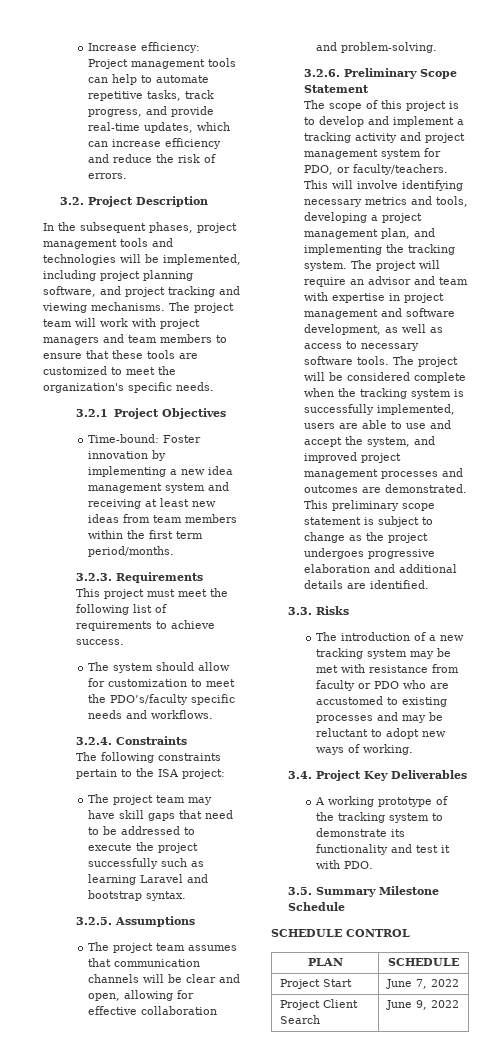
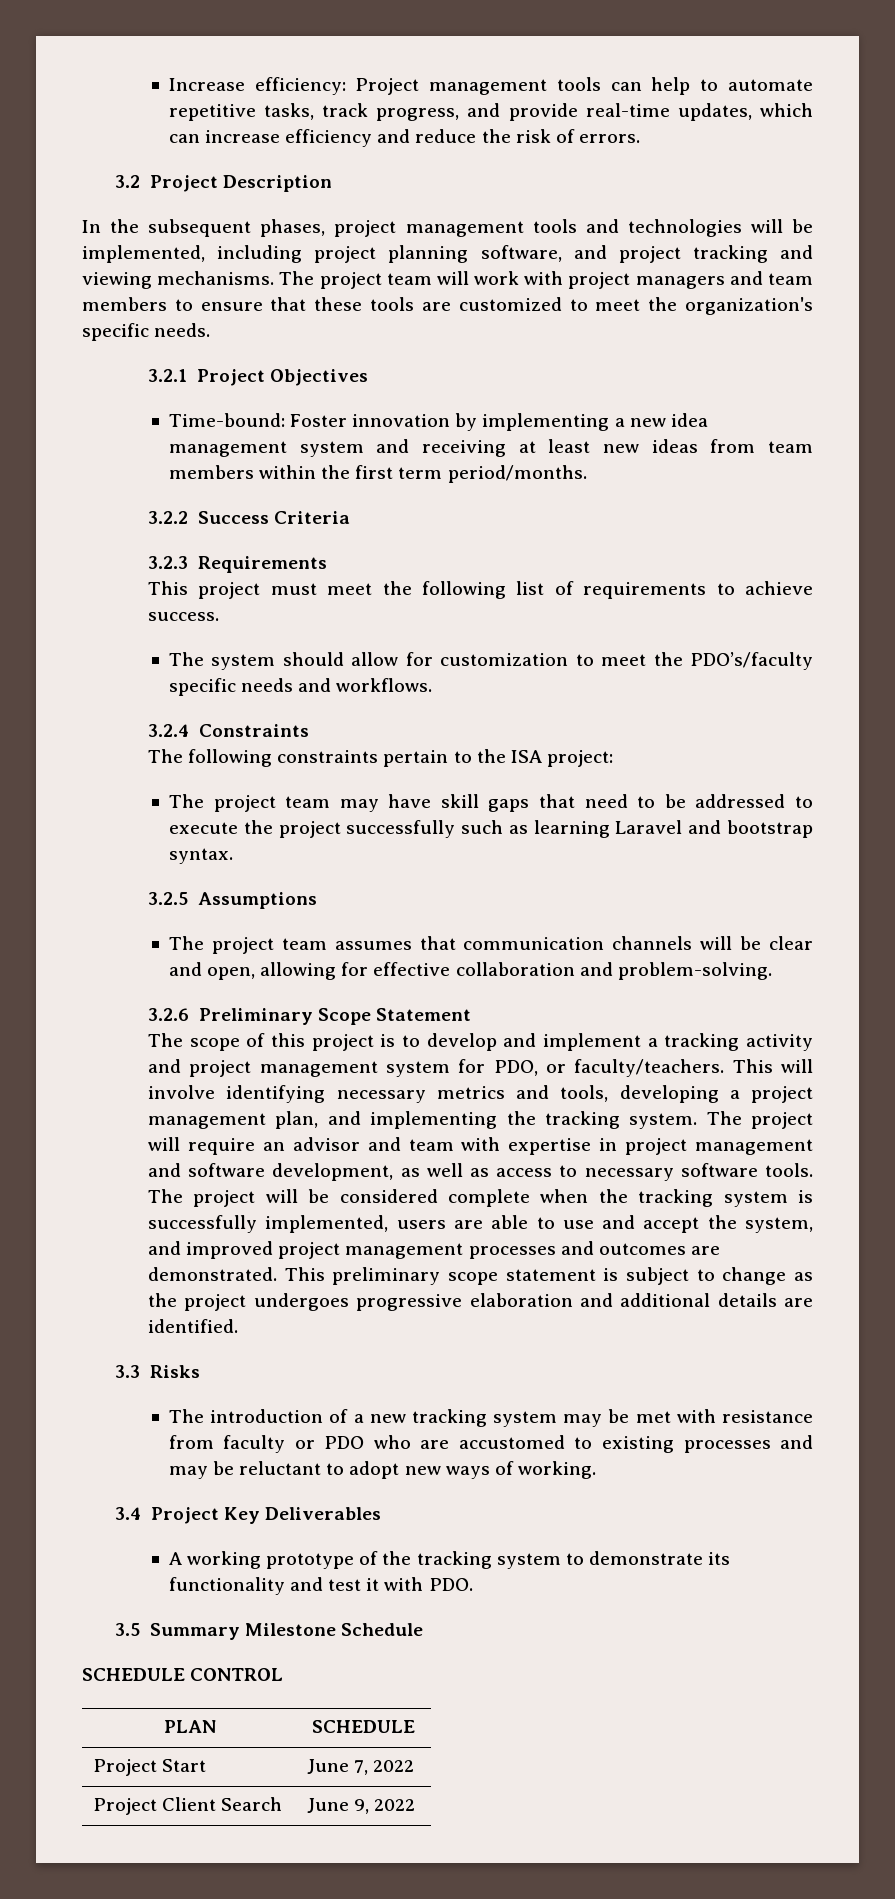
- 3.2. Project Description
+ 3.2 Project Description
- 3.2.3. Requirements
+ 3.2.2 Success Criteria
+ 3.2.3 Requirements
- 3.2.4. Constraints
+ 3.2.4 Constraints
- 3.2.5. Assumptions
+ 3.2.5 Assumptions
- 3.2.6. Preliminary Scope Statement
+ 3.2.6 Preliminary Scope Statement
- 3.3. Risks
+ 3.3 Risks
- 3.4. Project Key Deliverables
+ 3.4 Project Key Deliverables
- 3.5. Summary Milestone Schedule
+ 3.5 Summary Milestone Schedule

